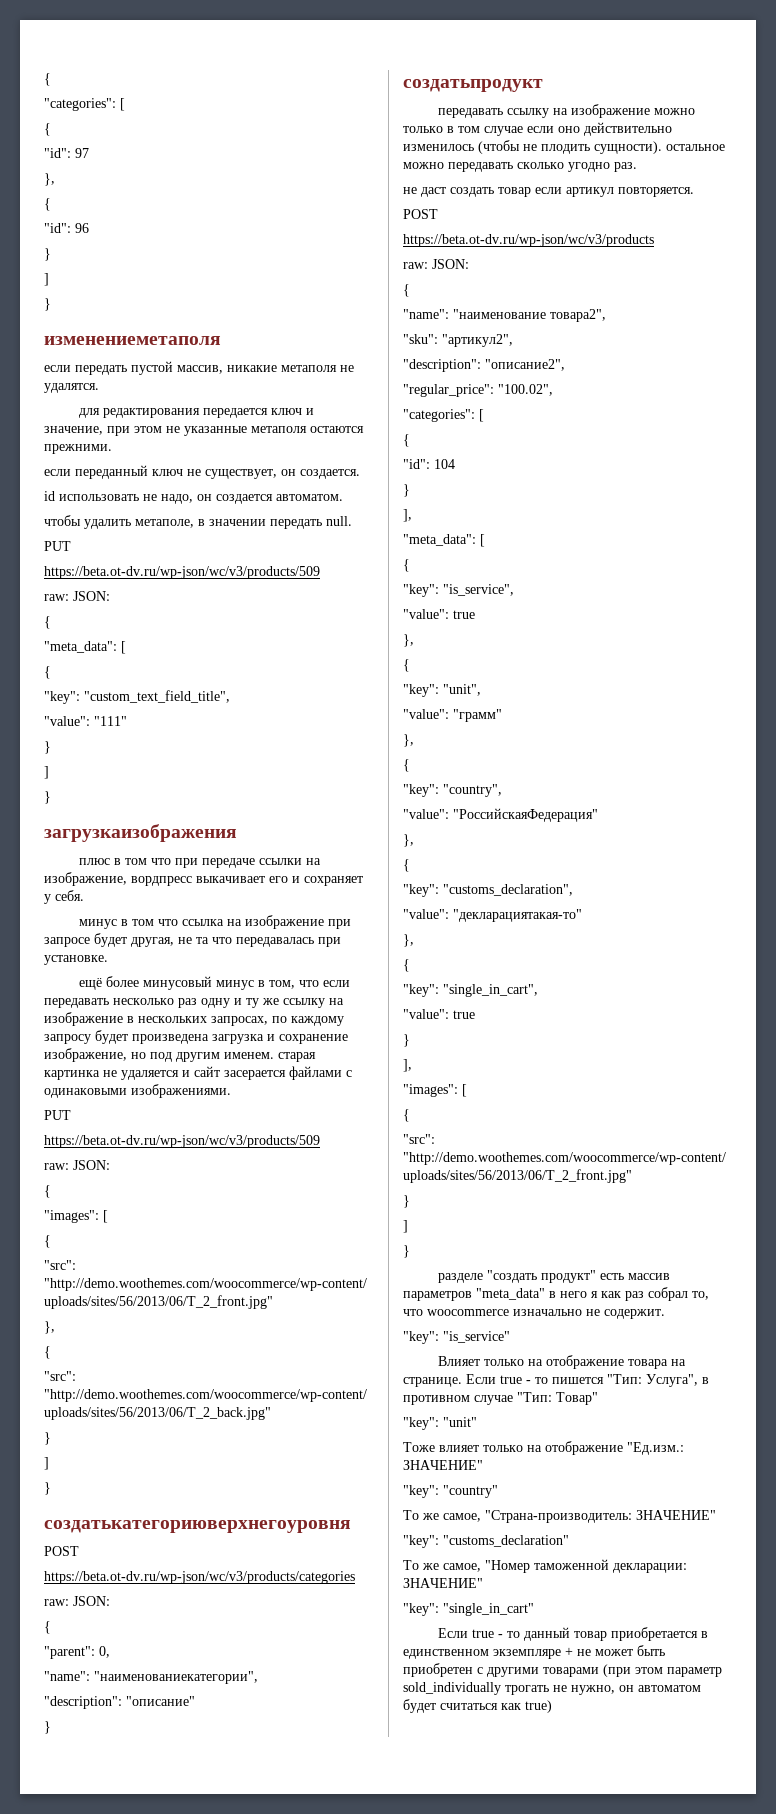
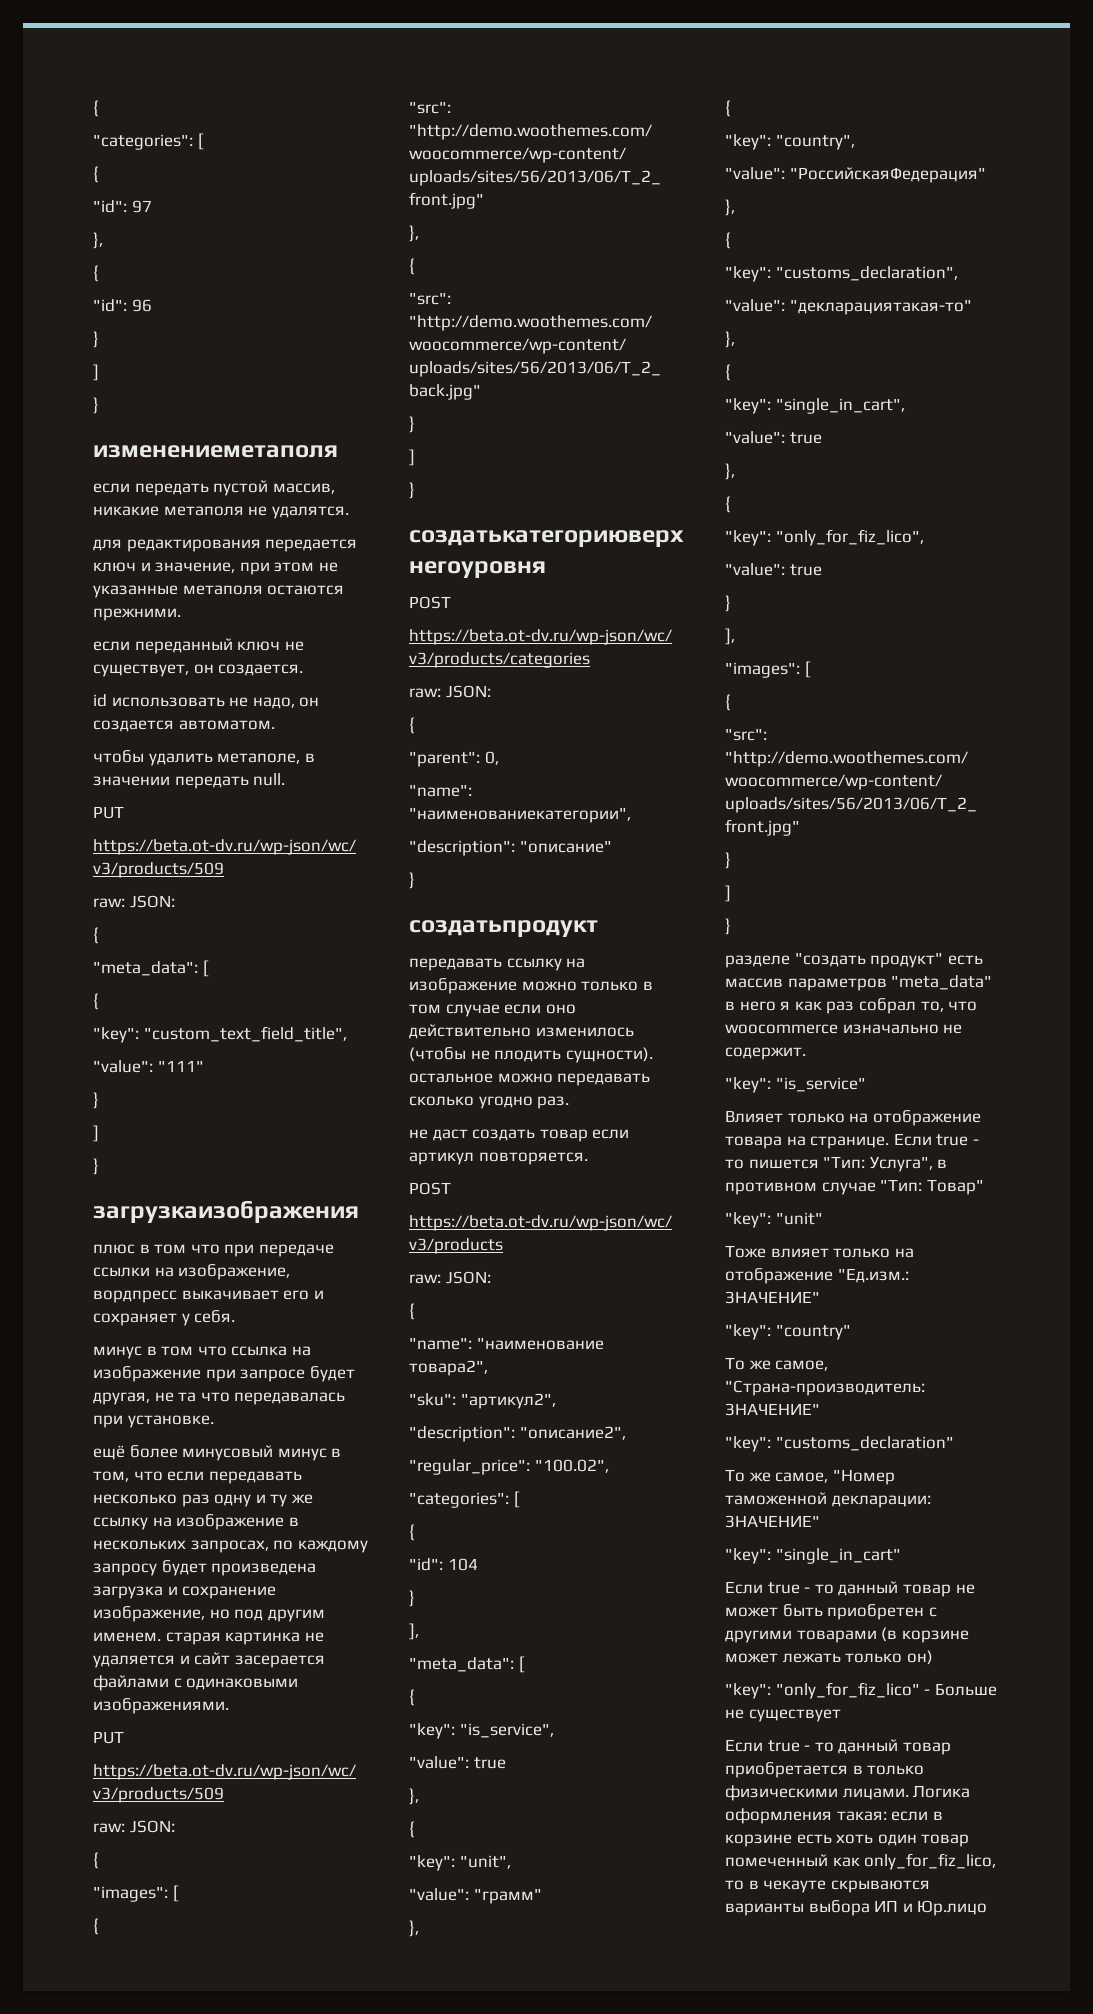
  "key": "single_in_cart",
+ "value": true
+ },
+ {
+ "key": "only_for_fiz_lico",
- Если true - то данный товар приобретается в единственном экземпляре + не может быть приобретен с другими товарами (при этом параметр sold_individually трогать не нужно, он автоматом будет считаться как true)
+ Если true - то данный товар не может быть приобретен с другими товарами (в корзине может лежать только он)
+ "key": "only_for_fiz_lico" - Больше не существует
+ Если true - то данный товар приобретается в только физическими лицами. Логика оформления такая: если в корзине есть хоть один товар помеченный как only_for_fiz_lico, то в чекауте скрываются варианты выбора ИП и Юр.лицо

